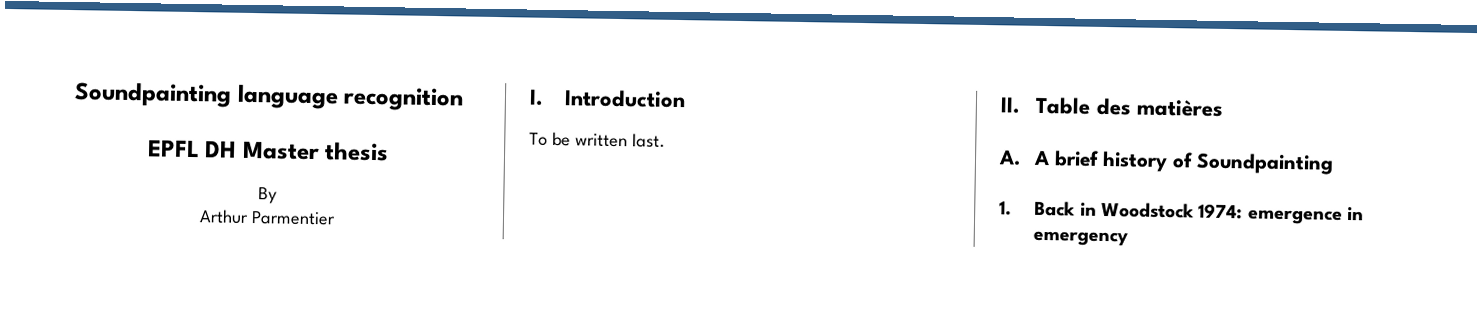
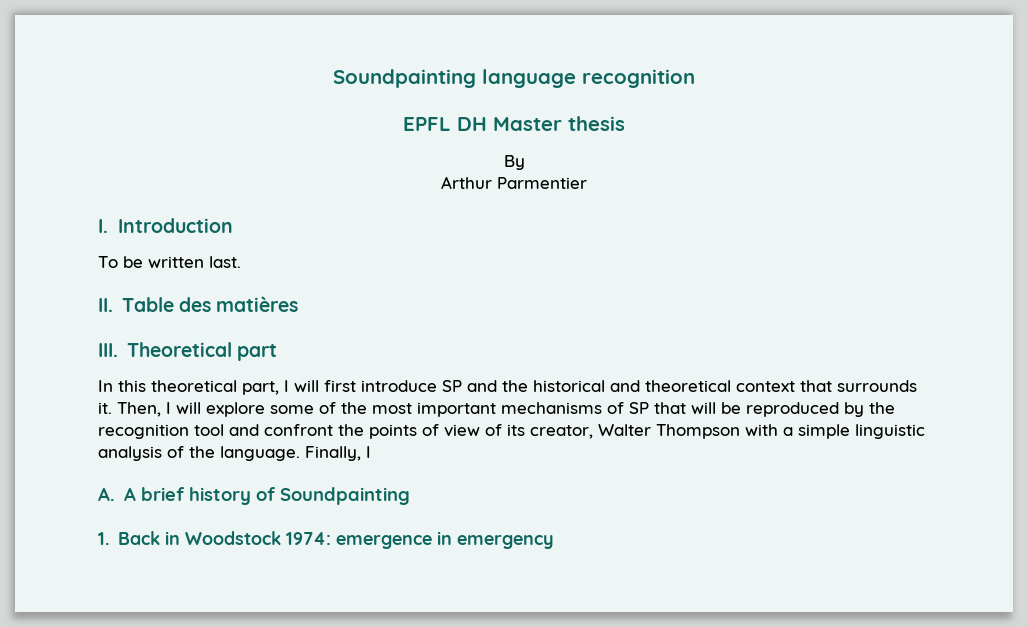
+ III. Theoretical part
+ In this theoretical part, I will first introduce SP and the historical and theoretical context that surrounds it. Then, I will explore some of the most important mechanisms of SP that will be reproduced by the recognition tool and confront the points of view of its creator, Walter Thompson with a simple linguistic analysis of the language. Finally, I

